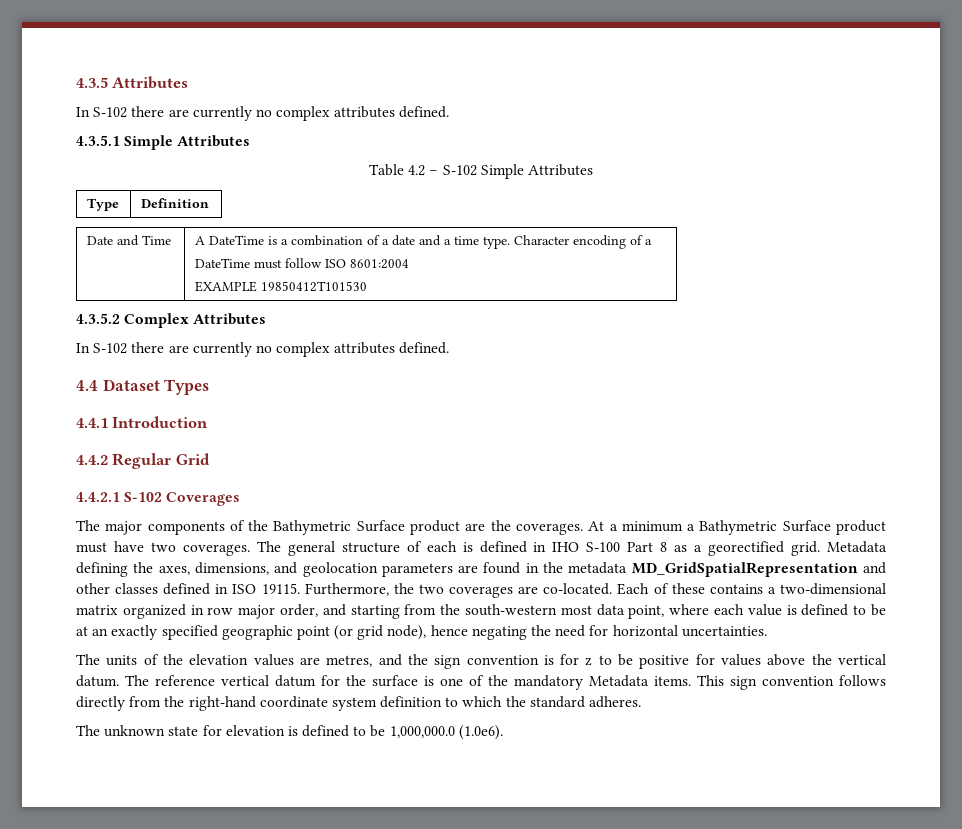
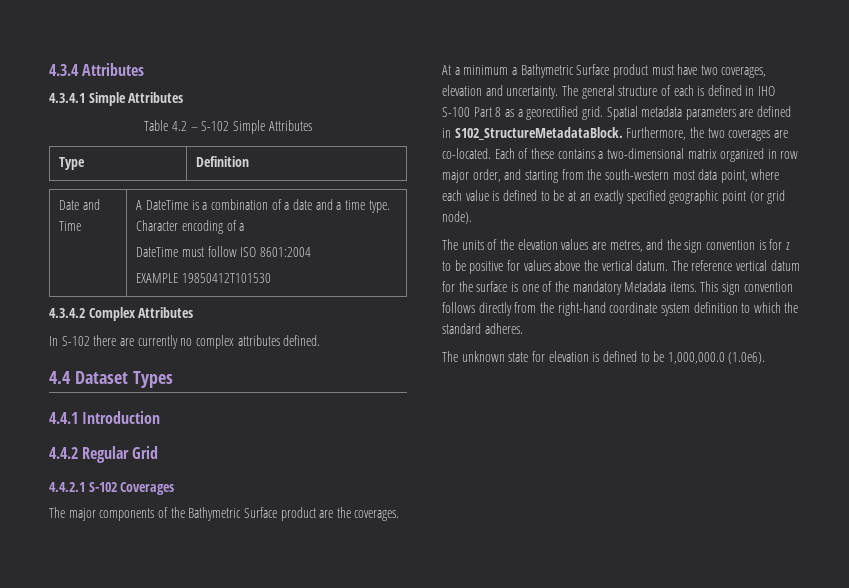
- 4.3.5 Attributes
- In S-102 there are currently no complex attributes defined.
- 4.3.5.1 Simple Attributes
+ 4.3.4 Attributes
+ 4.3.4.1 Simple Attributes
- 4.3.5.2 Complex Attributes
+ 4.3.4.2 Complex Attributes
- At a minimum a Bathymetric Surface product must have two coverages.
+ At a minimum a Bathymetric Surface product must have two coverages, elevation and uncertainty.
- Metadata defining the axes, dimensions, and geolocation parameters are found in the metadata MD_GridSpatialRepresentation and other classes defined in ISO 19115.
+ Spatial metadata parameters are defined in S102_StructureMetadataBlock.
- Each of these contains a two-dimensional matrix organized in row major order, and starting from the south-western most data point, where each value is defined to be at an exactly specified geographic point (or grid node), hence negating the need for horizontal uncertainties.
+ Each of these contains a two-dimensional matrix organized in row major order, and starting from the south-western most data point, where each value is defined to be at an exactly specified geographic point (or grid node).

